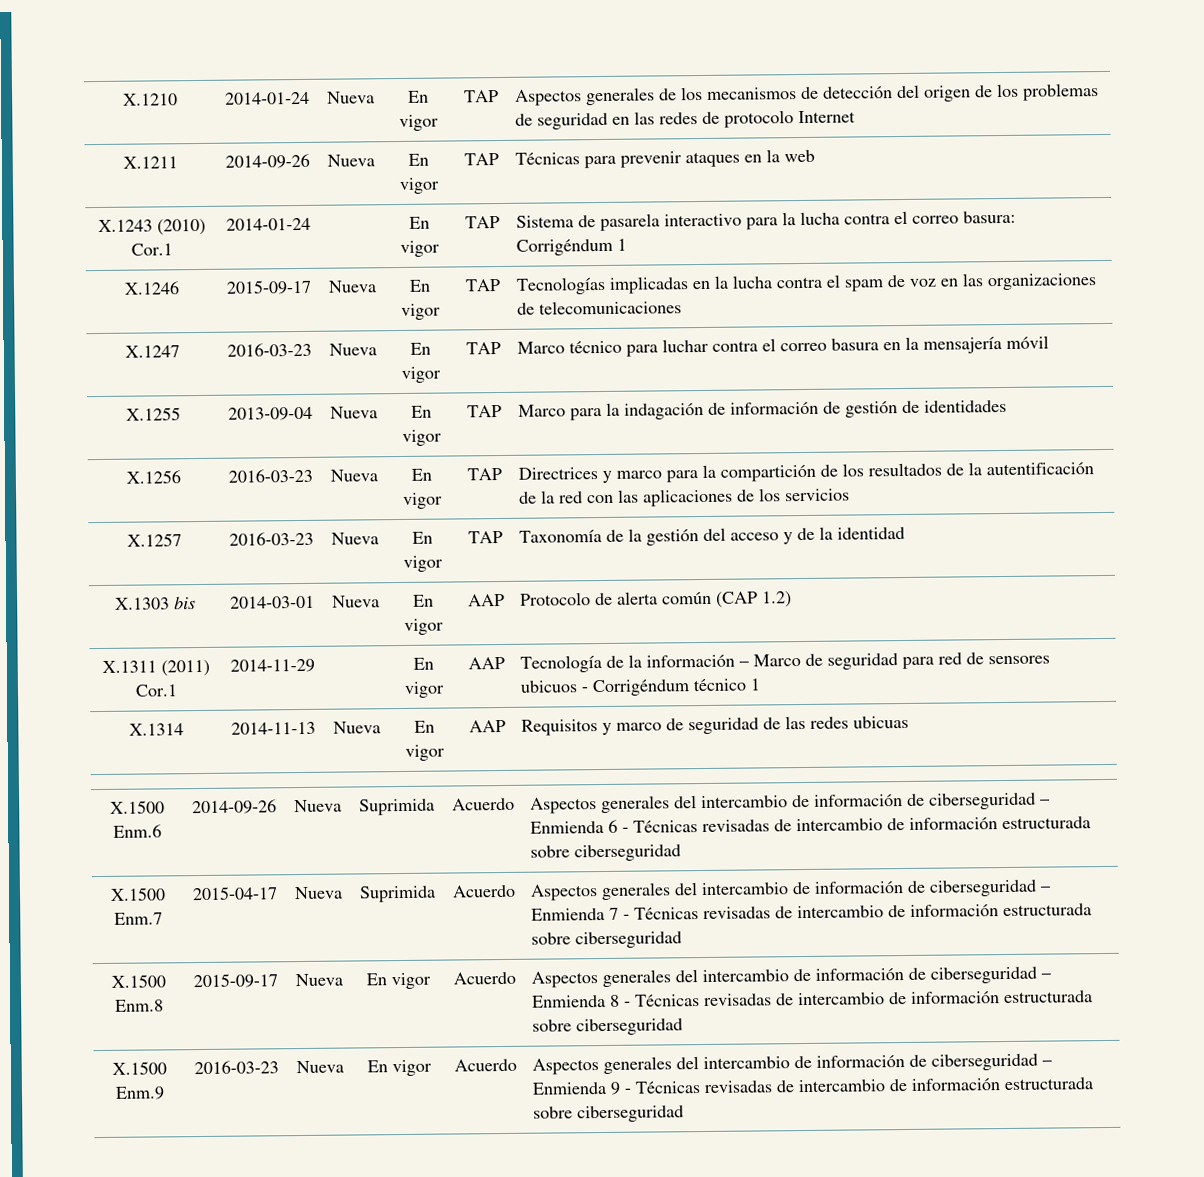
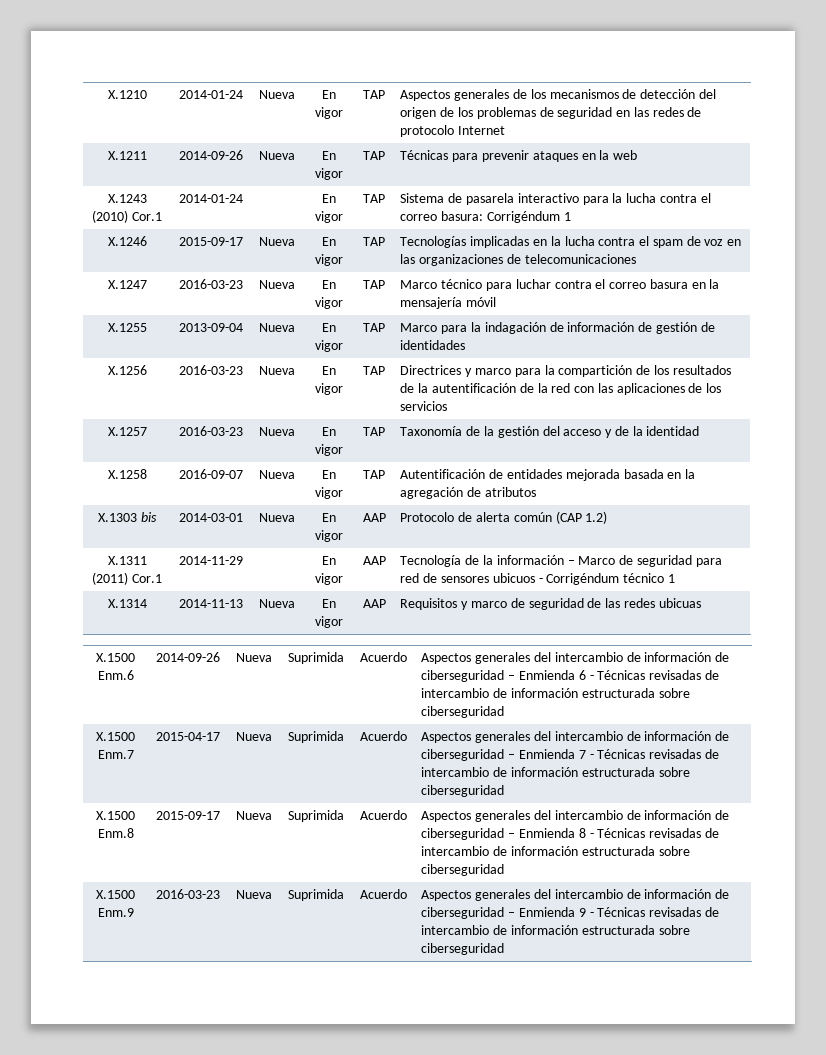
+ X.1258 | 2016-09-07 | Nueva | En vigor | TAP | Autentificación de entidades mejorada basada en la agregación de atributos
- X.1500 Enm.8 | 2015-09-17 | Nueva | En vigor | Acuerdo | Aspectos generales del intercambio de información de ciberseguridad – Enmienda 8 - Técnicas revisadas de intercambio de información estructurada sobre ciberseguridad
+ X.1500 Enm.8 | 2015-09-17 | Nueva | Suprimida | Acuerdo | Aspectos generales del intercambio de información de ciberseguridad – Enmienda 8 - Técnicas revisadas de intercambio de información estructurada sobre ciberseguridad
- X.1500 Enm.9 | 2016-03-23 | Nueva | En vigor | Acuerdo | Aspectos generales del intercambio de información de ciberseguridad – Enmienda 9 - Técnicas revisadas de intercambio de información estructurada sobre ciberseguridad
+ X.1500 Enm.9 | 2016-03-23 | Nueva | Suprimida | Acuerdo | Aspectos generales del intercambio de información de ciberseguridad – Enmienda 9 - Técnicas revisadas de intercambio de información estructurada sobre ciberseguridad

